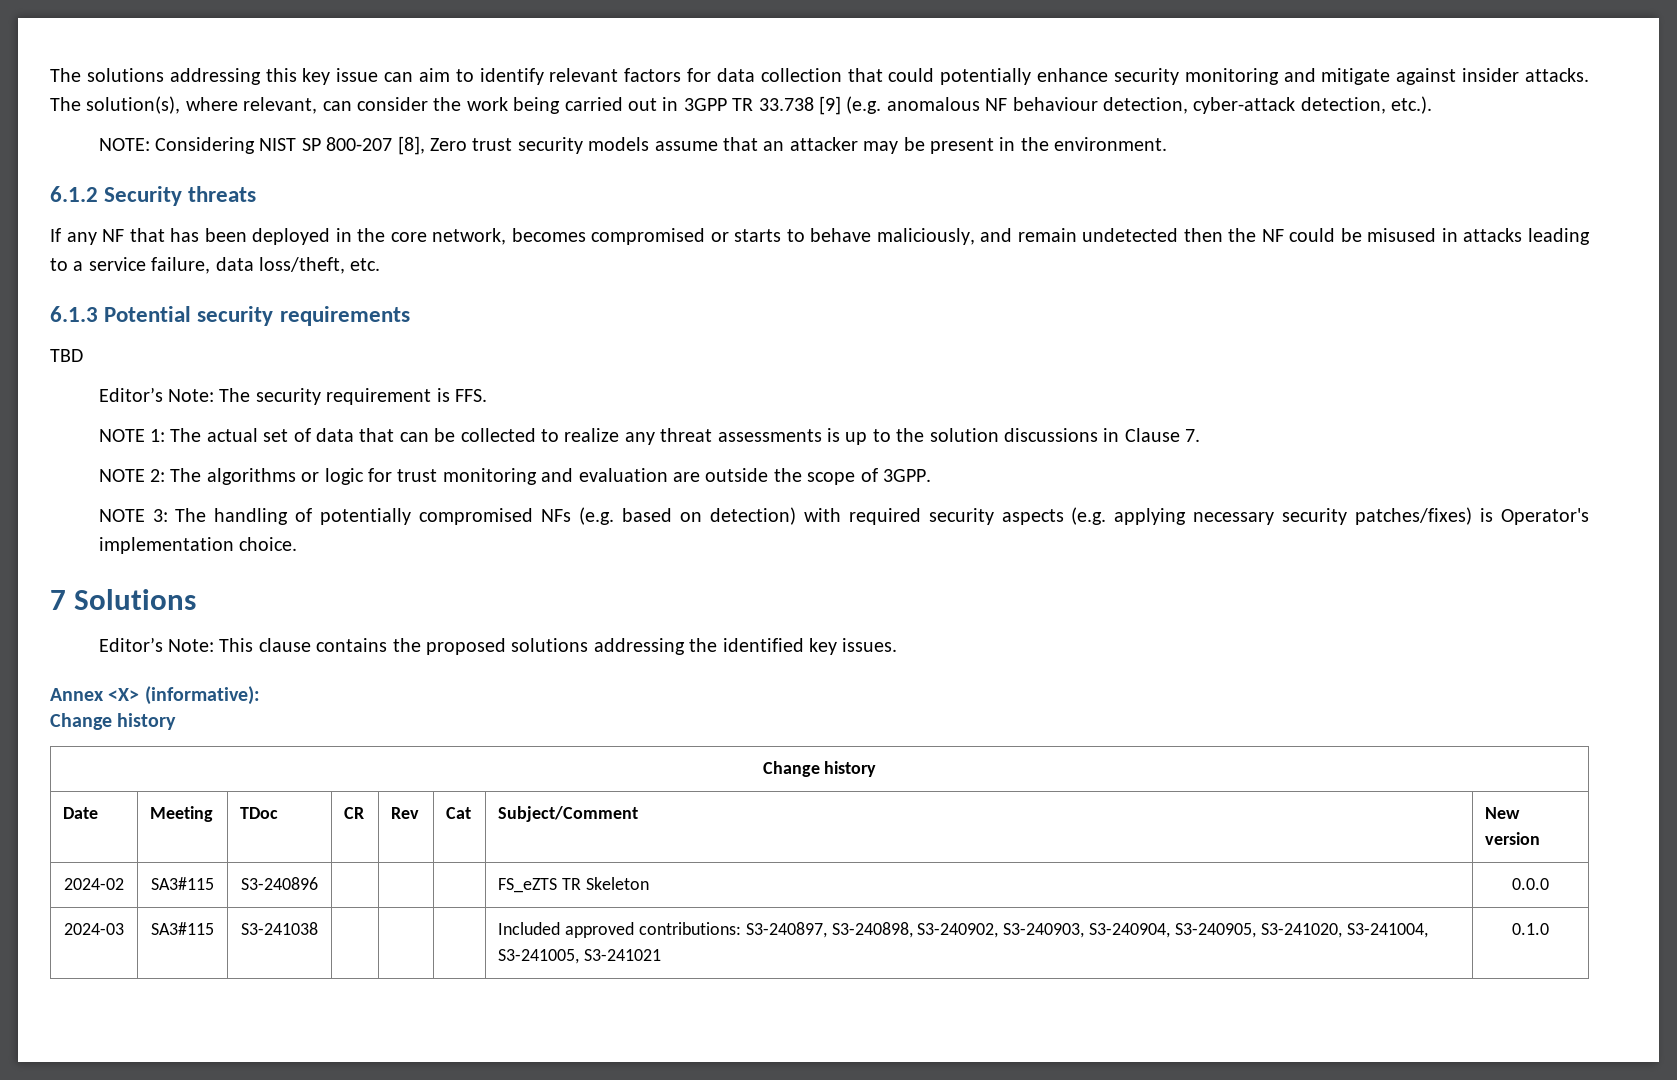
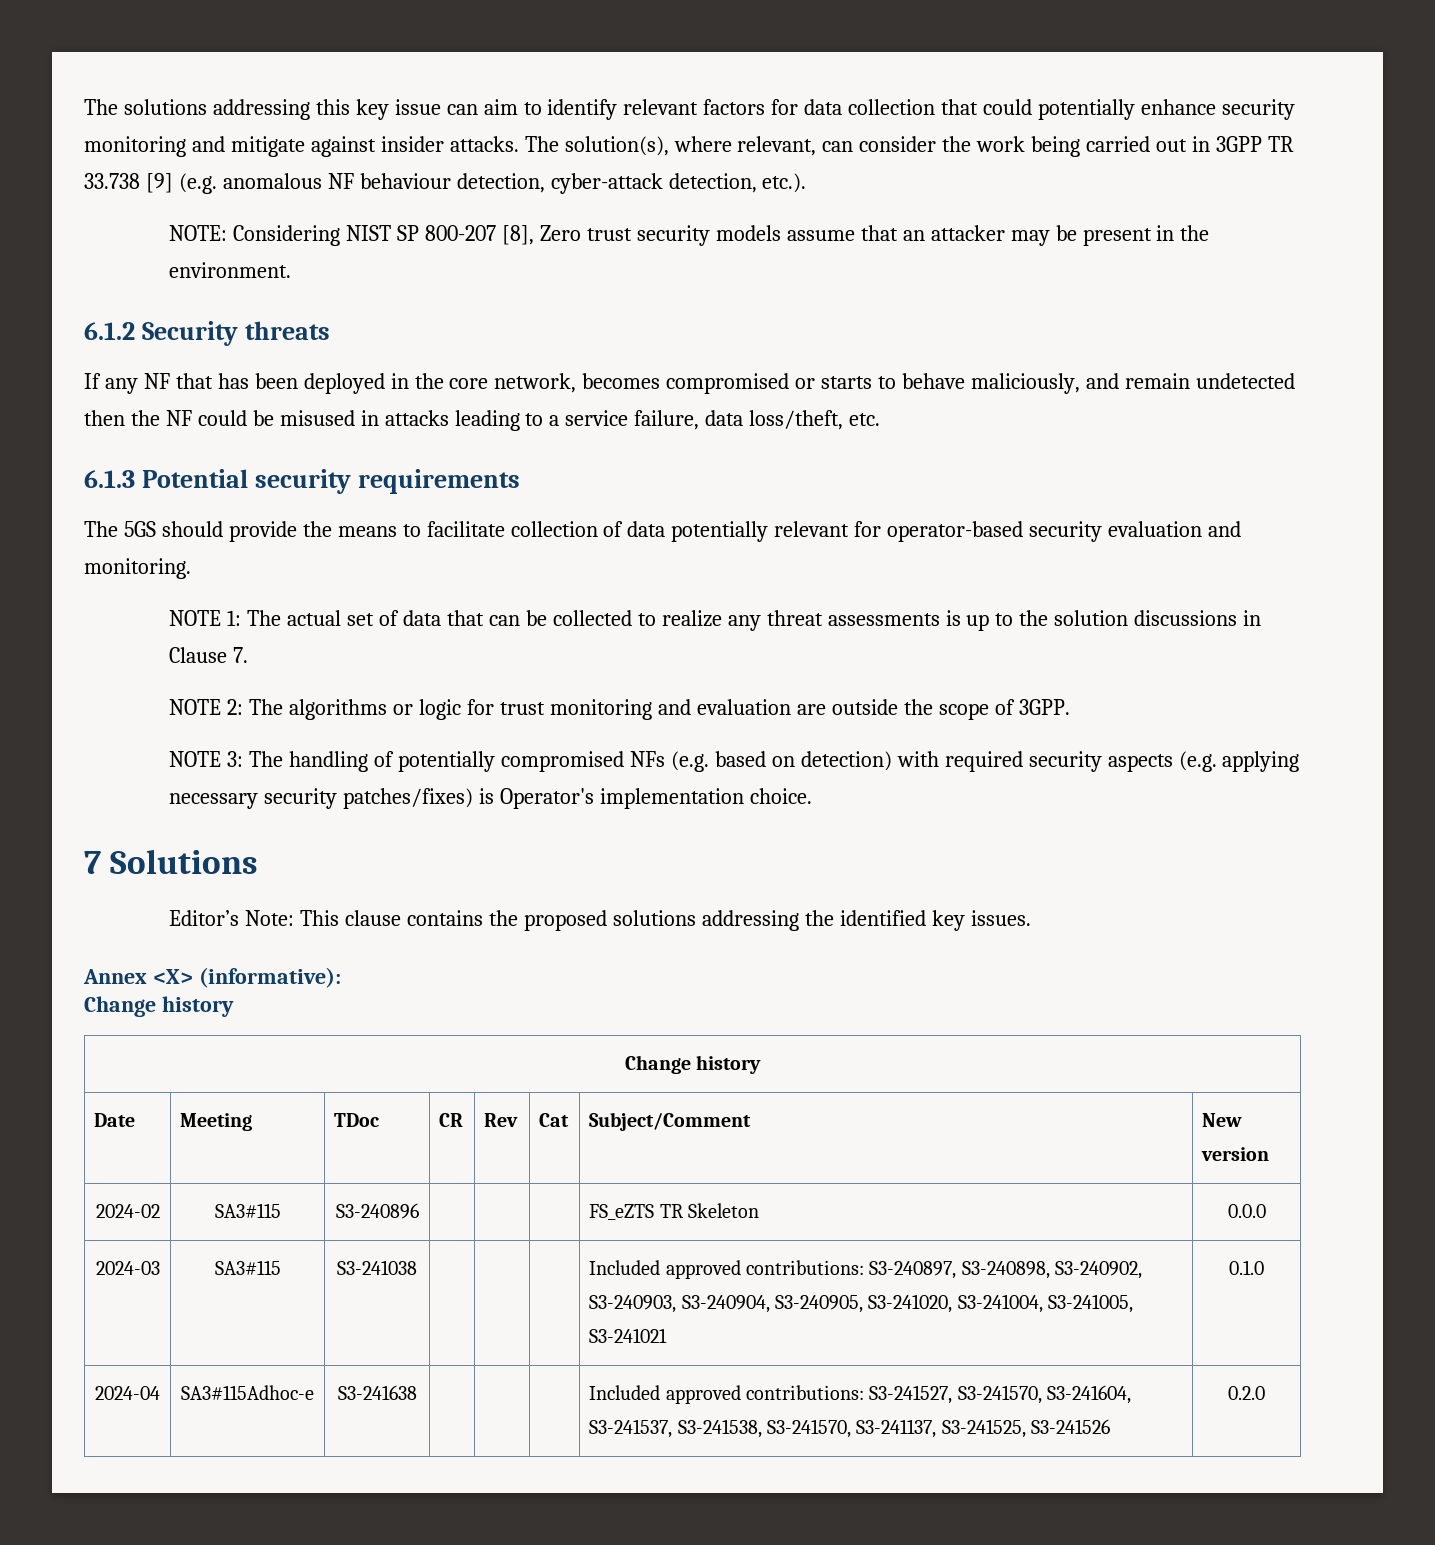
- TBD
- Editor’s Note: The security requirement is FFS.
+ The 5GS should provide the means to facilitate collection of data potentially relevant for operator-based security evaluation and monitoring.
+ 2024-04 | SA3#115Adhoc-e | S3-241638 | | | | Included approved contributions: S3-241527, S3-241570, S3-241604, S3-241537, S3-241538, S3-241570, S3-241137, S3-241525, S3-241526 | 0.2.0

